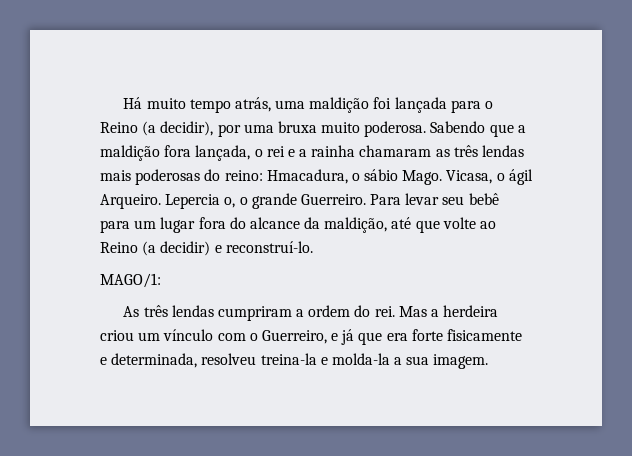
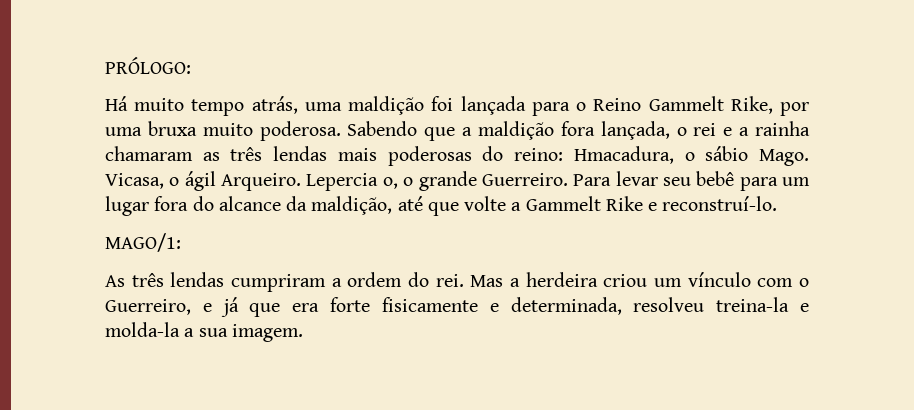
+ PRÓLOGO:
- Há muito tempo atrás, uma maldição foi lançada para o Reino (a decidir), por uma bruxa muito poderosa.
+ Há muito tempo atrás, uma maldição foi lançada para o Reino Gammelt Rike, por uma bruxa muito poderosa.
- Para levar seu bebê para um lugar fora do alcance da maldição, até que volte ao Reino (a decidir) e reconstruí-lo.
+ Para levar seu bebê para um lugar fora do alcance da maldição, até que volte a Gammelt Rike e reconstruí-lo.

